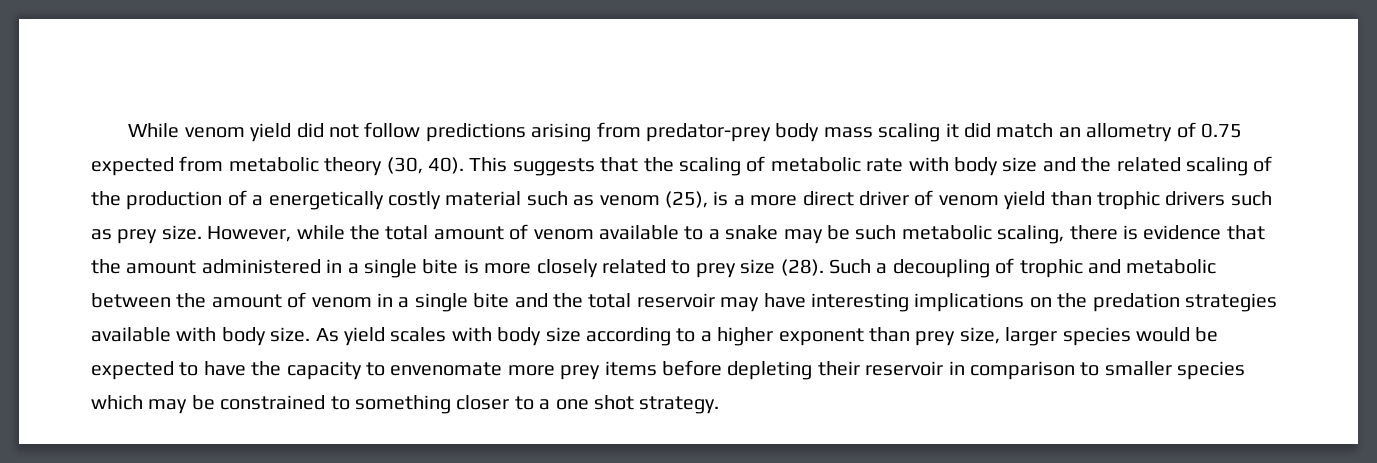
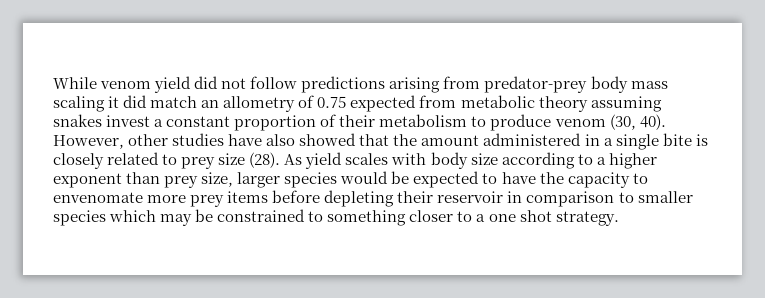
- While venom yield did not follow predictions arising from predator-prey body mass scaling it did match an allometry of 0.75 expected from metabolic theory (30, 40). This suggests that the scaling of metabolic rate with body size and the related scaling of the production of a energetically costly material such as venom (25), is a more direct driver of venom yield than trophic drivers such as prey size. However, while the total amount of venom available to a snake may be such metabolic scaling, there is evidence that the amount administered in a single bite is more closely related to prey size (28).
+ While venom yield did not follow predictions arising from predator-prey body mass scaling it did match an allometry of 0.75 expected from metabolic theory assuming snakes invest a constant proportion of their metabolism to produce venom (30, 40). However, other studies have also showed that the amount administered in a single bite is closely related to prey size (28).
- Such a decoupling of trophic and metabolic between the amount of venom in a single bite and the total reservoir may have interesting implications on the predation strategies available with body size.

